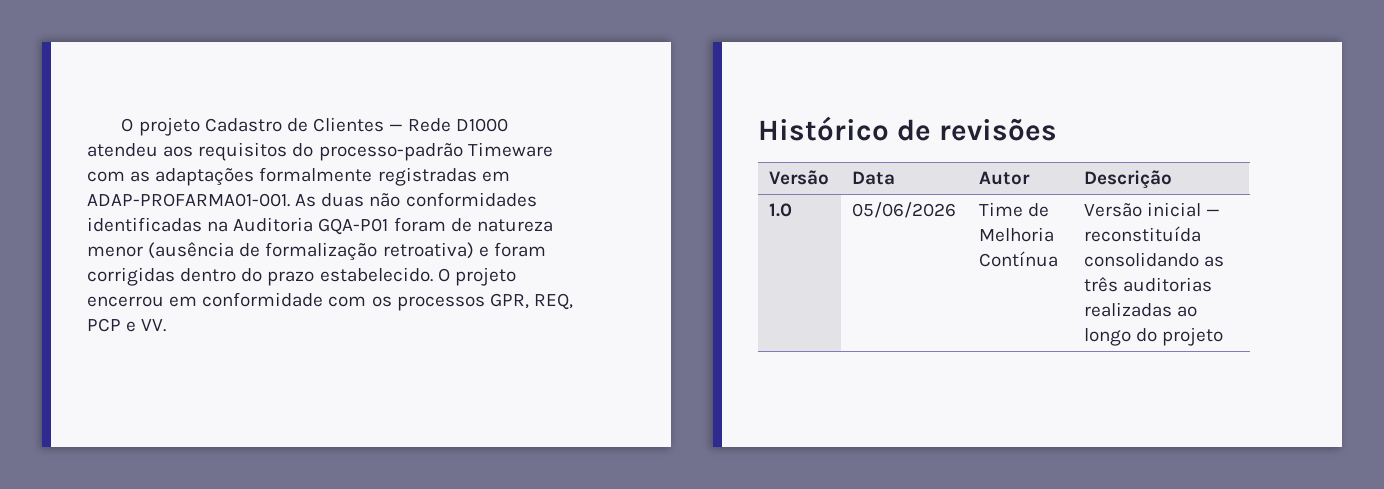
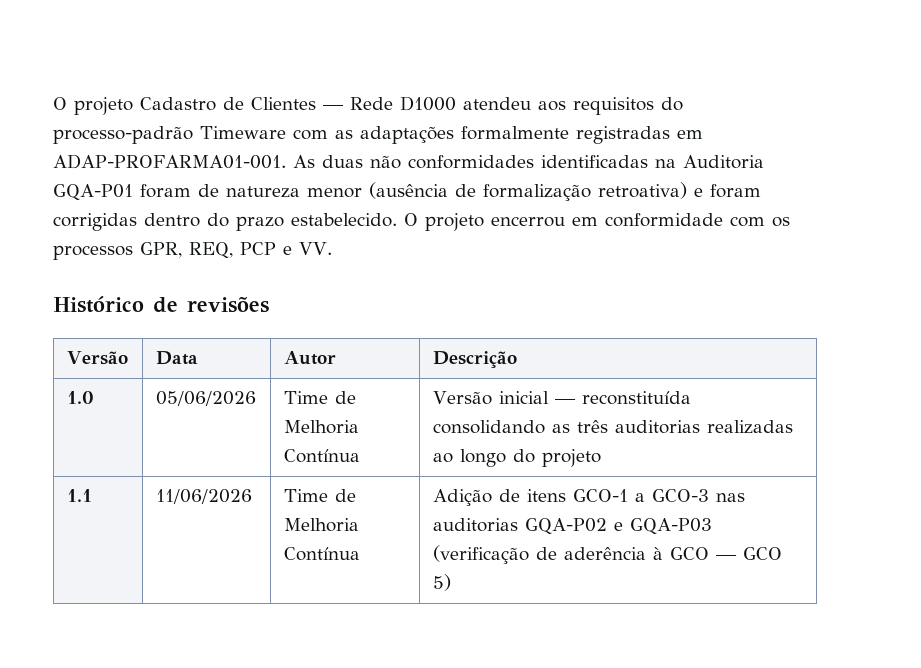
+ 1.1 | 11/06/2026 | Time de Melhoria Contínua | Adição de itens GCO-1 a GCO-3 nas auditorias GQA-P02 e GQA-P03 (verificação de aderência à GCO — GCO 5)

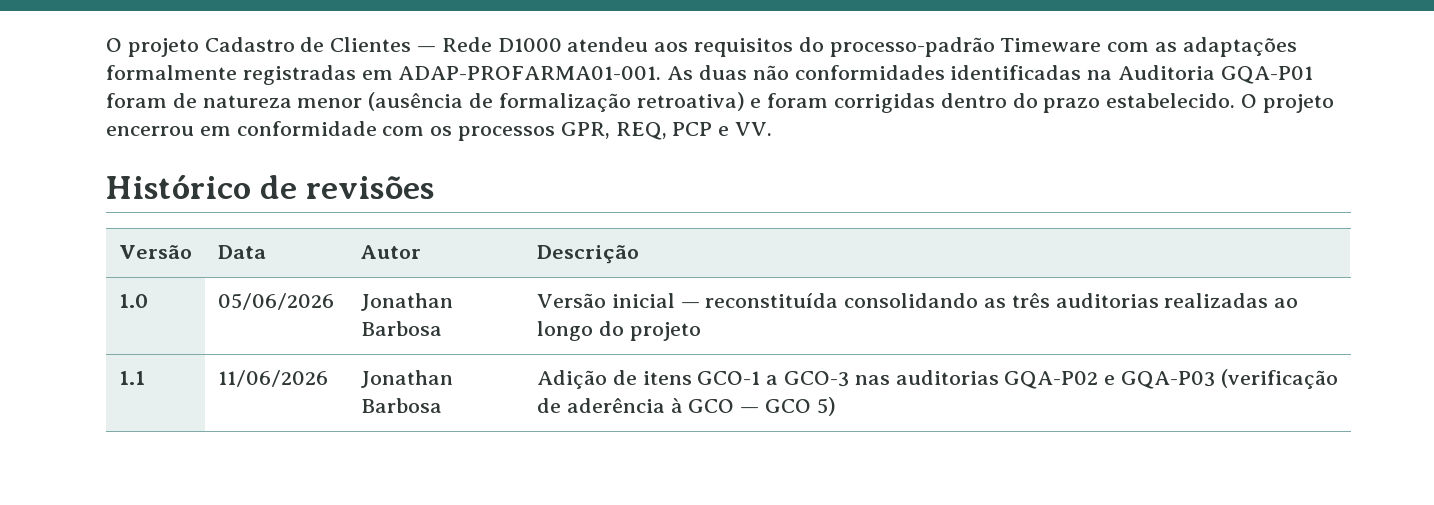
- 1.0 | 05/06/2026 | Time de Melhoria Contínua | Versão inicial — reconstituída consolidando as três auditorias realizadas ao longo do projeto
+ 1.0 | 05/06/2026 | Jonathan Barbosa | Versão inicial — reconstituída consolidando as três auditorias realizadas ao longo do projeto
- 1.1 | 11/06/2026 | Time de Melhoria Contínua | Adição de itens GCO-1 a GCO-3 nas auditorias GQA-P02 e GQA-P03 (verificação de aderência à GCO — GCO 5)
+ 1.1 | 11/06/2026 | Jonathan Barbosa | Adição de itens GCO-1 a GCO-3 nas auditorias GQA-P02 e GQA-P03 (verificação de aderência à GCO — GCO 5)

